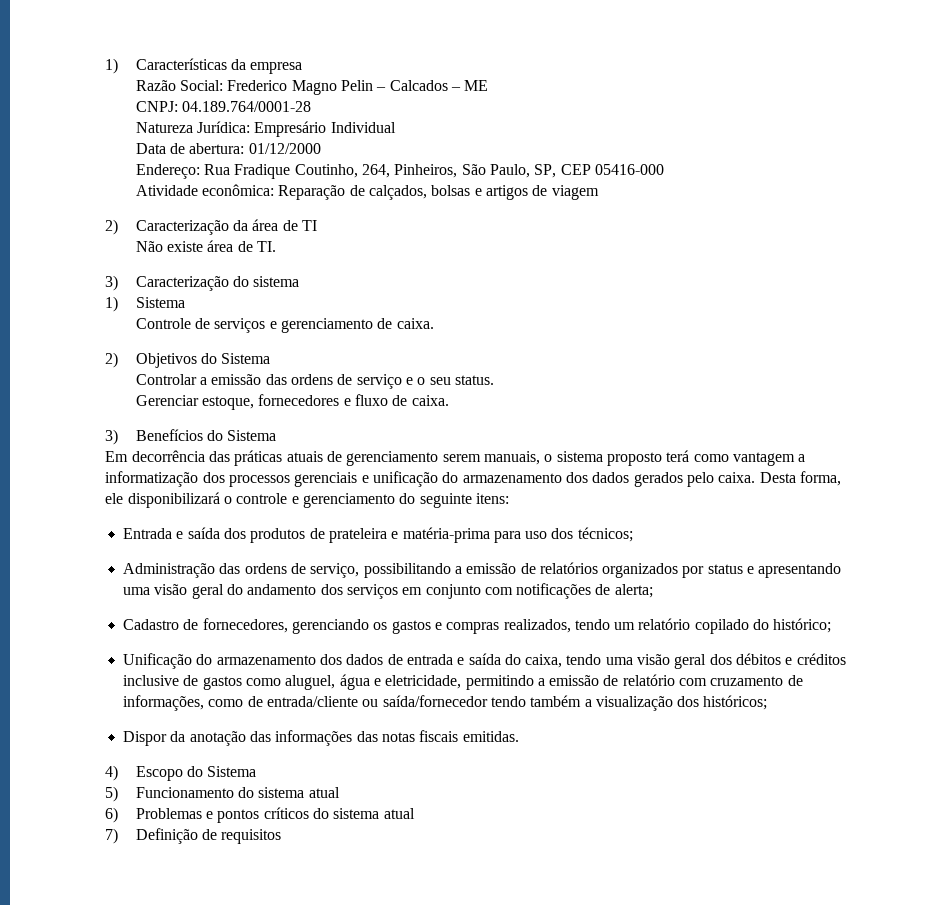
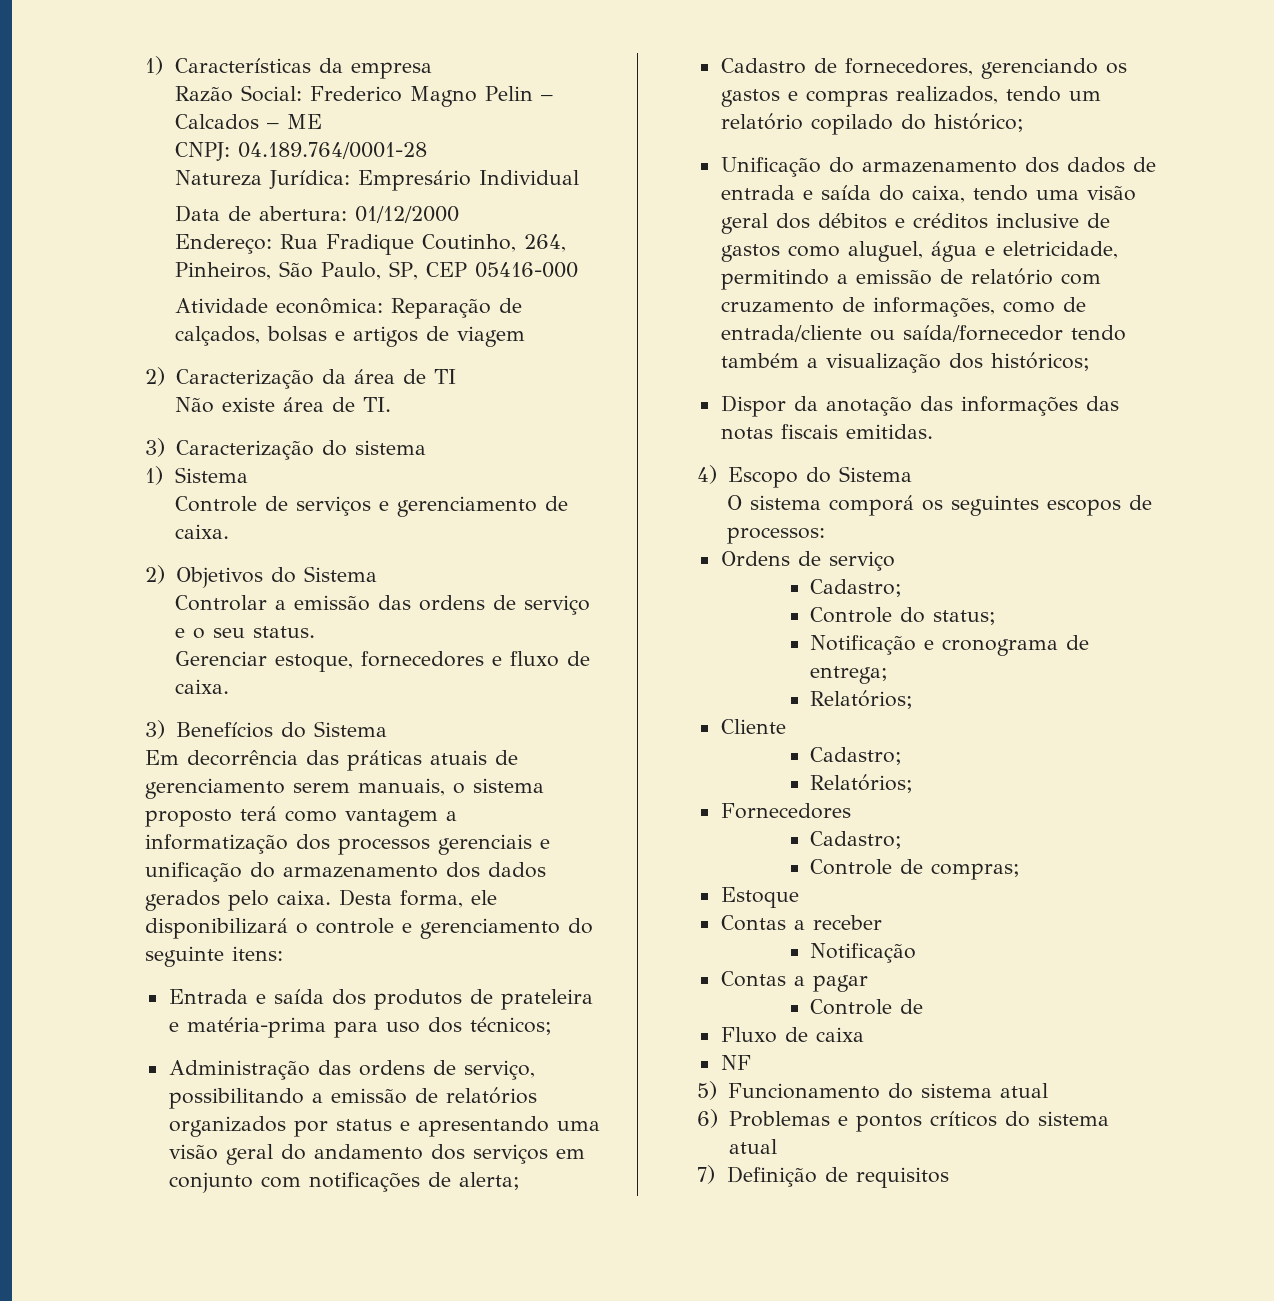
+ O sistema comporá os seguintes escopos de processos:
+ Ordens de serviço
+ Cadastro;
+ Controle do status;
+ Notificação e cronograma de entrega;
+ Relatórios;
+ Cliente
+ Cadastro;
+ Relatórios;
+ Fornecedores
+ Cadastro;
+ Controle de compras;
+ Estoque
+ Contas a receber
+ Notificação
+ Contas a pagar
+ Controle de
+ Fluxo de caixa
+ NF

